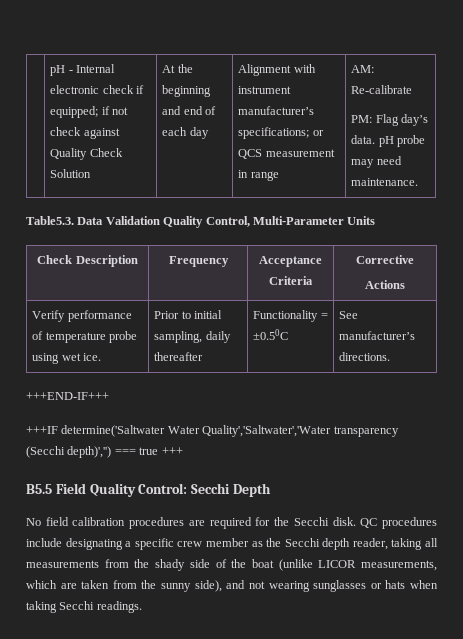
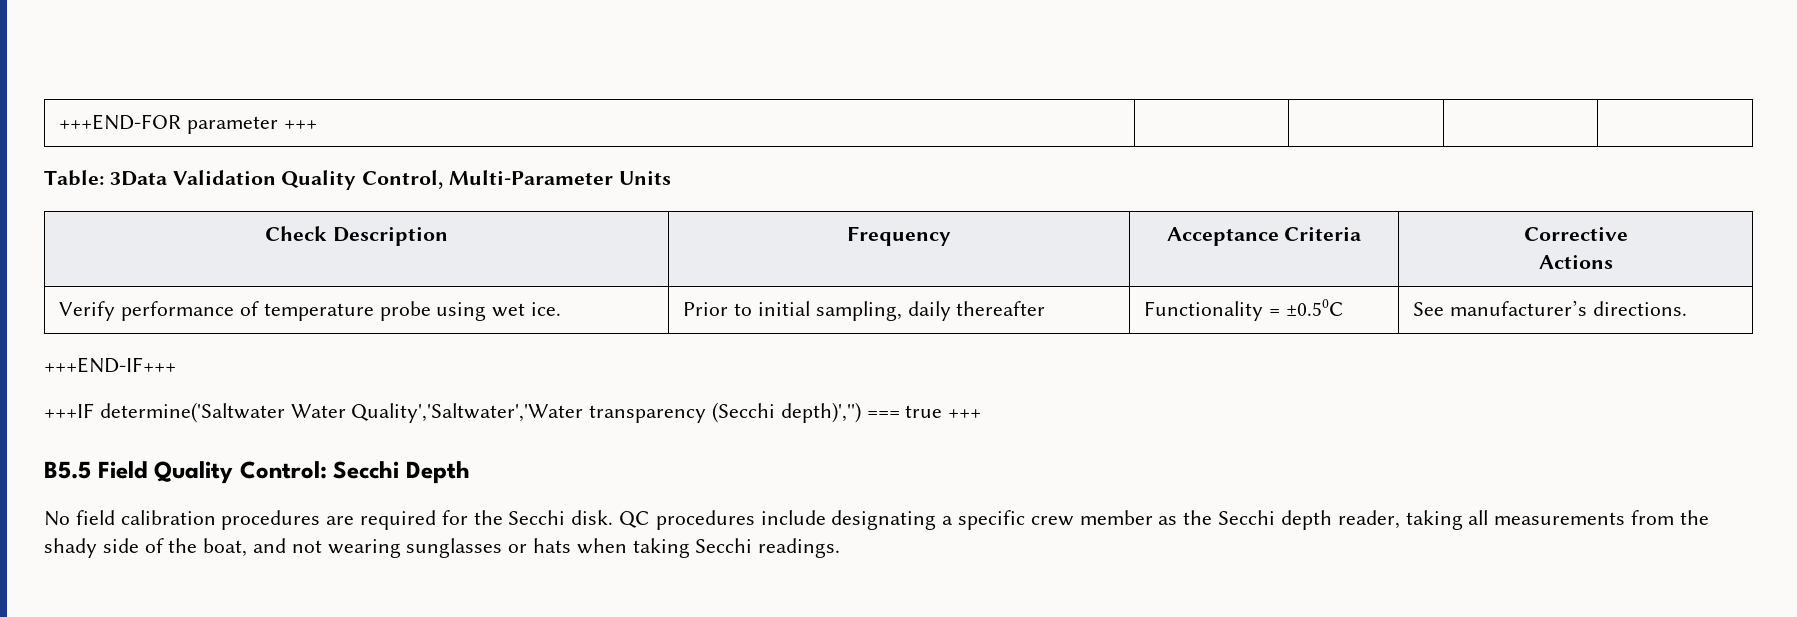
- pH - Internal electronic check if equipped; if not check against Quality Check Solution | At the beginning and end of each day | Alignment with instrument manufacturer’s specifications; or QCS measurement in range | AM: Re-calibrate
- PM: Flag day’s data. pH probe may need maintenance.
- Table5.3. Data Validation Quality Control, Multi-Parameter Units
+ +++END-FOR parameter +++ | | | |
+ Table: 3Data Validation Quality Control, Multi-Parameter Units
- QC procedures include designating a specific crew member as the Secchi depth reader, taking all measurements from the shady side of the boat (unlike LICOR measurements, which are taken from the sunny side), and not wearing sunglasses or hats when taking Secchi readings.
+ QC procedures include designating a specific crew member as the Secchi depth reader, taking all measurements from the shady side of the boat, and not wearing sunglasses or hats when taking Secchi readings.

